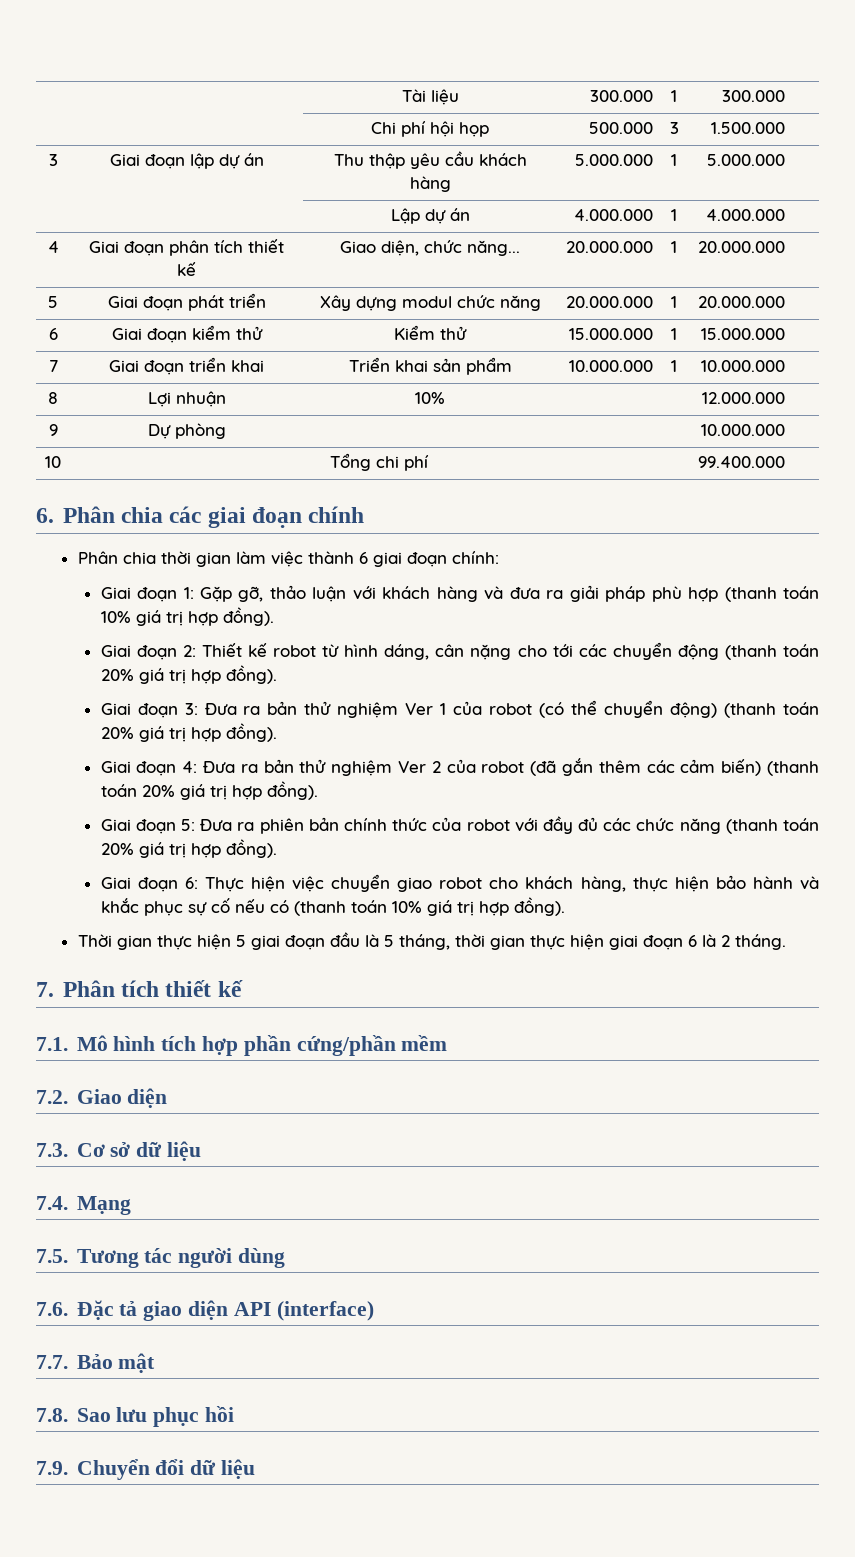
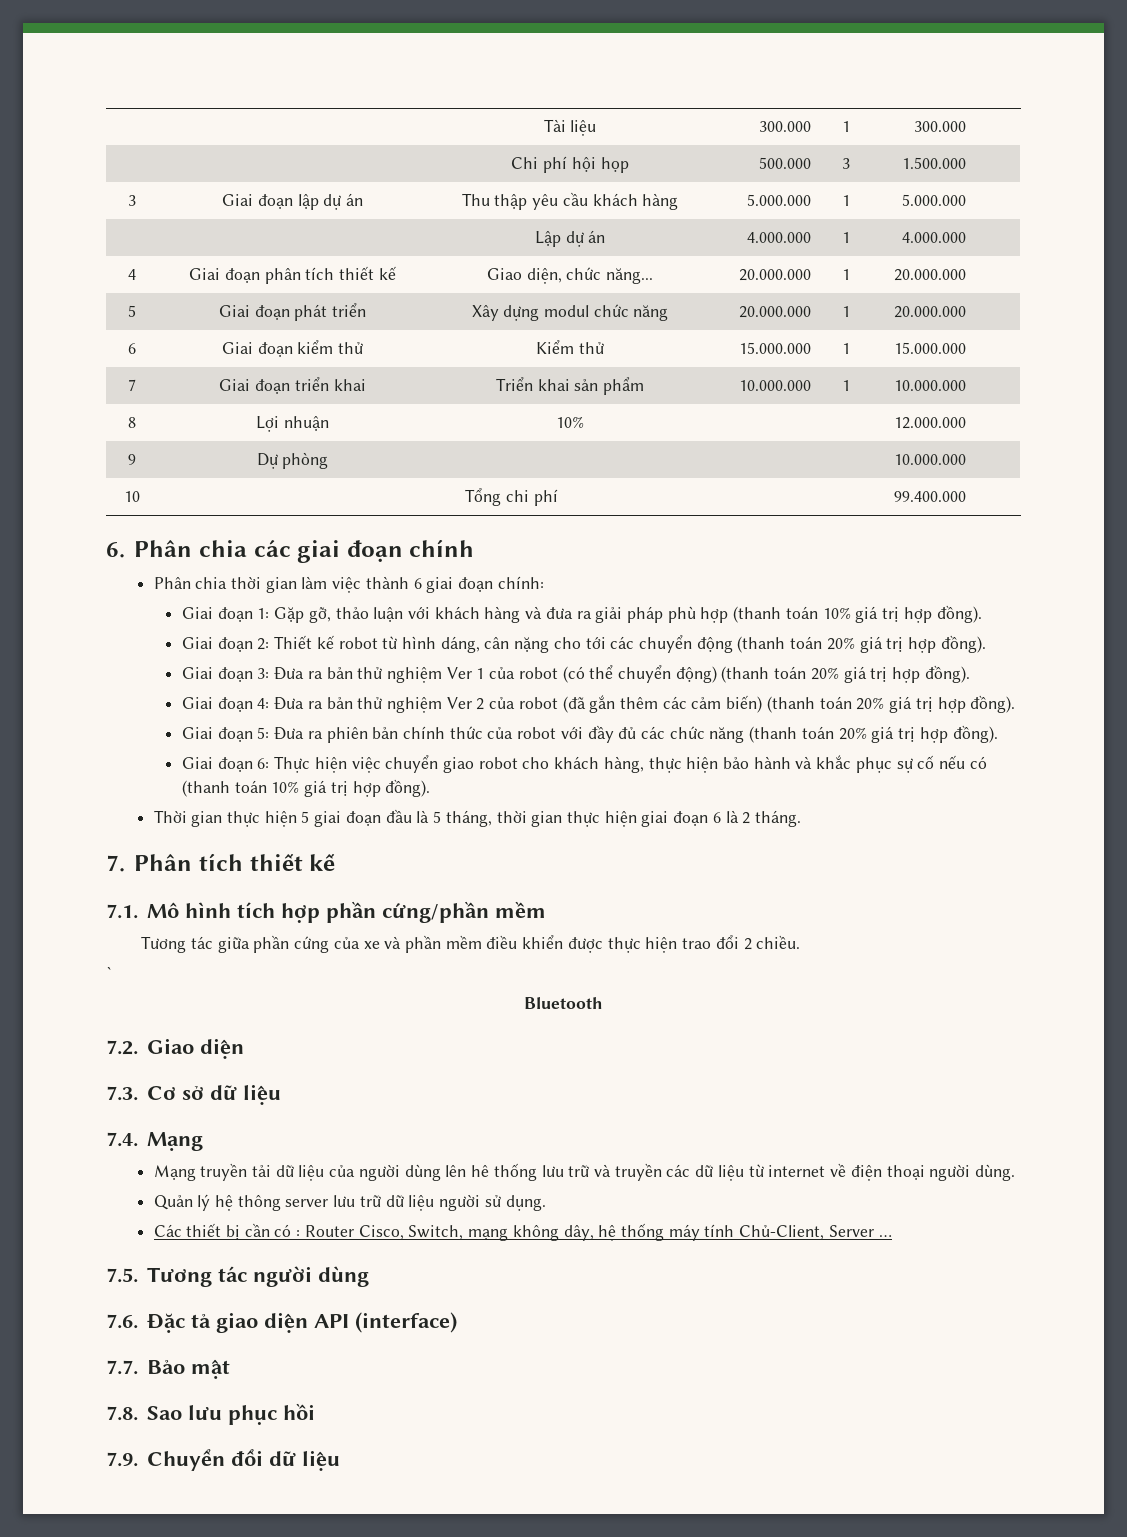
+ Tương tác giữa phần cứng của xe và phần mềm điều khiển được thực hiện trao đổi 2 chiều.
+ `
+ Bluetooth
+ Mạng truyền tải dữ liệu của người dùng lên hê thống lưu trữ và truyền các dữ liệu từ internet về điện thoại người dùng.
+ Quản lý hệ thông server lưu trữ dữ liệu người sử dụng.
+ Các thiết bị cần có : Router Cisco, Switch, mạng không dây, hệ thống máy tính Chủ-Client, Server …

